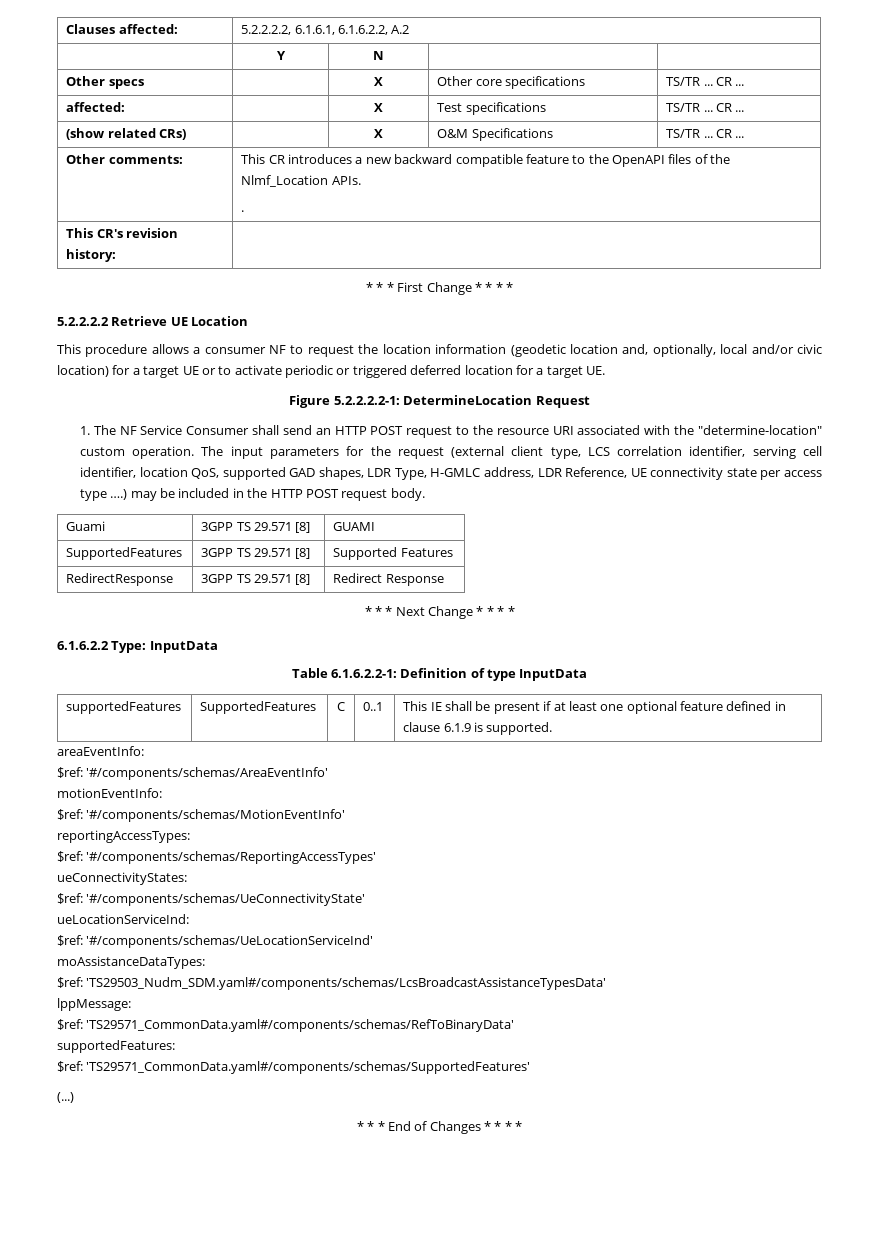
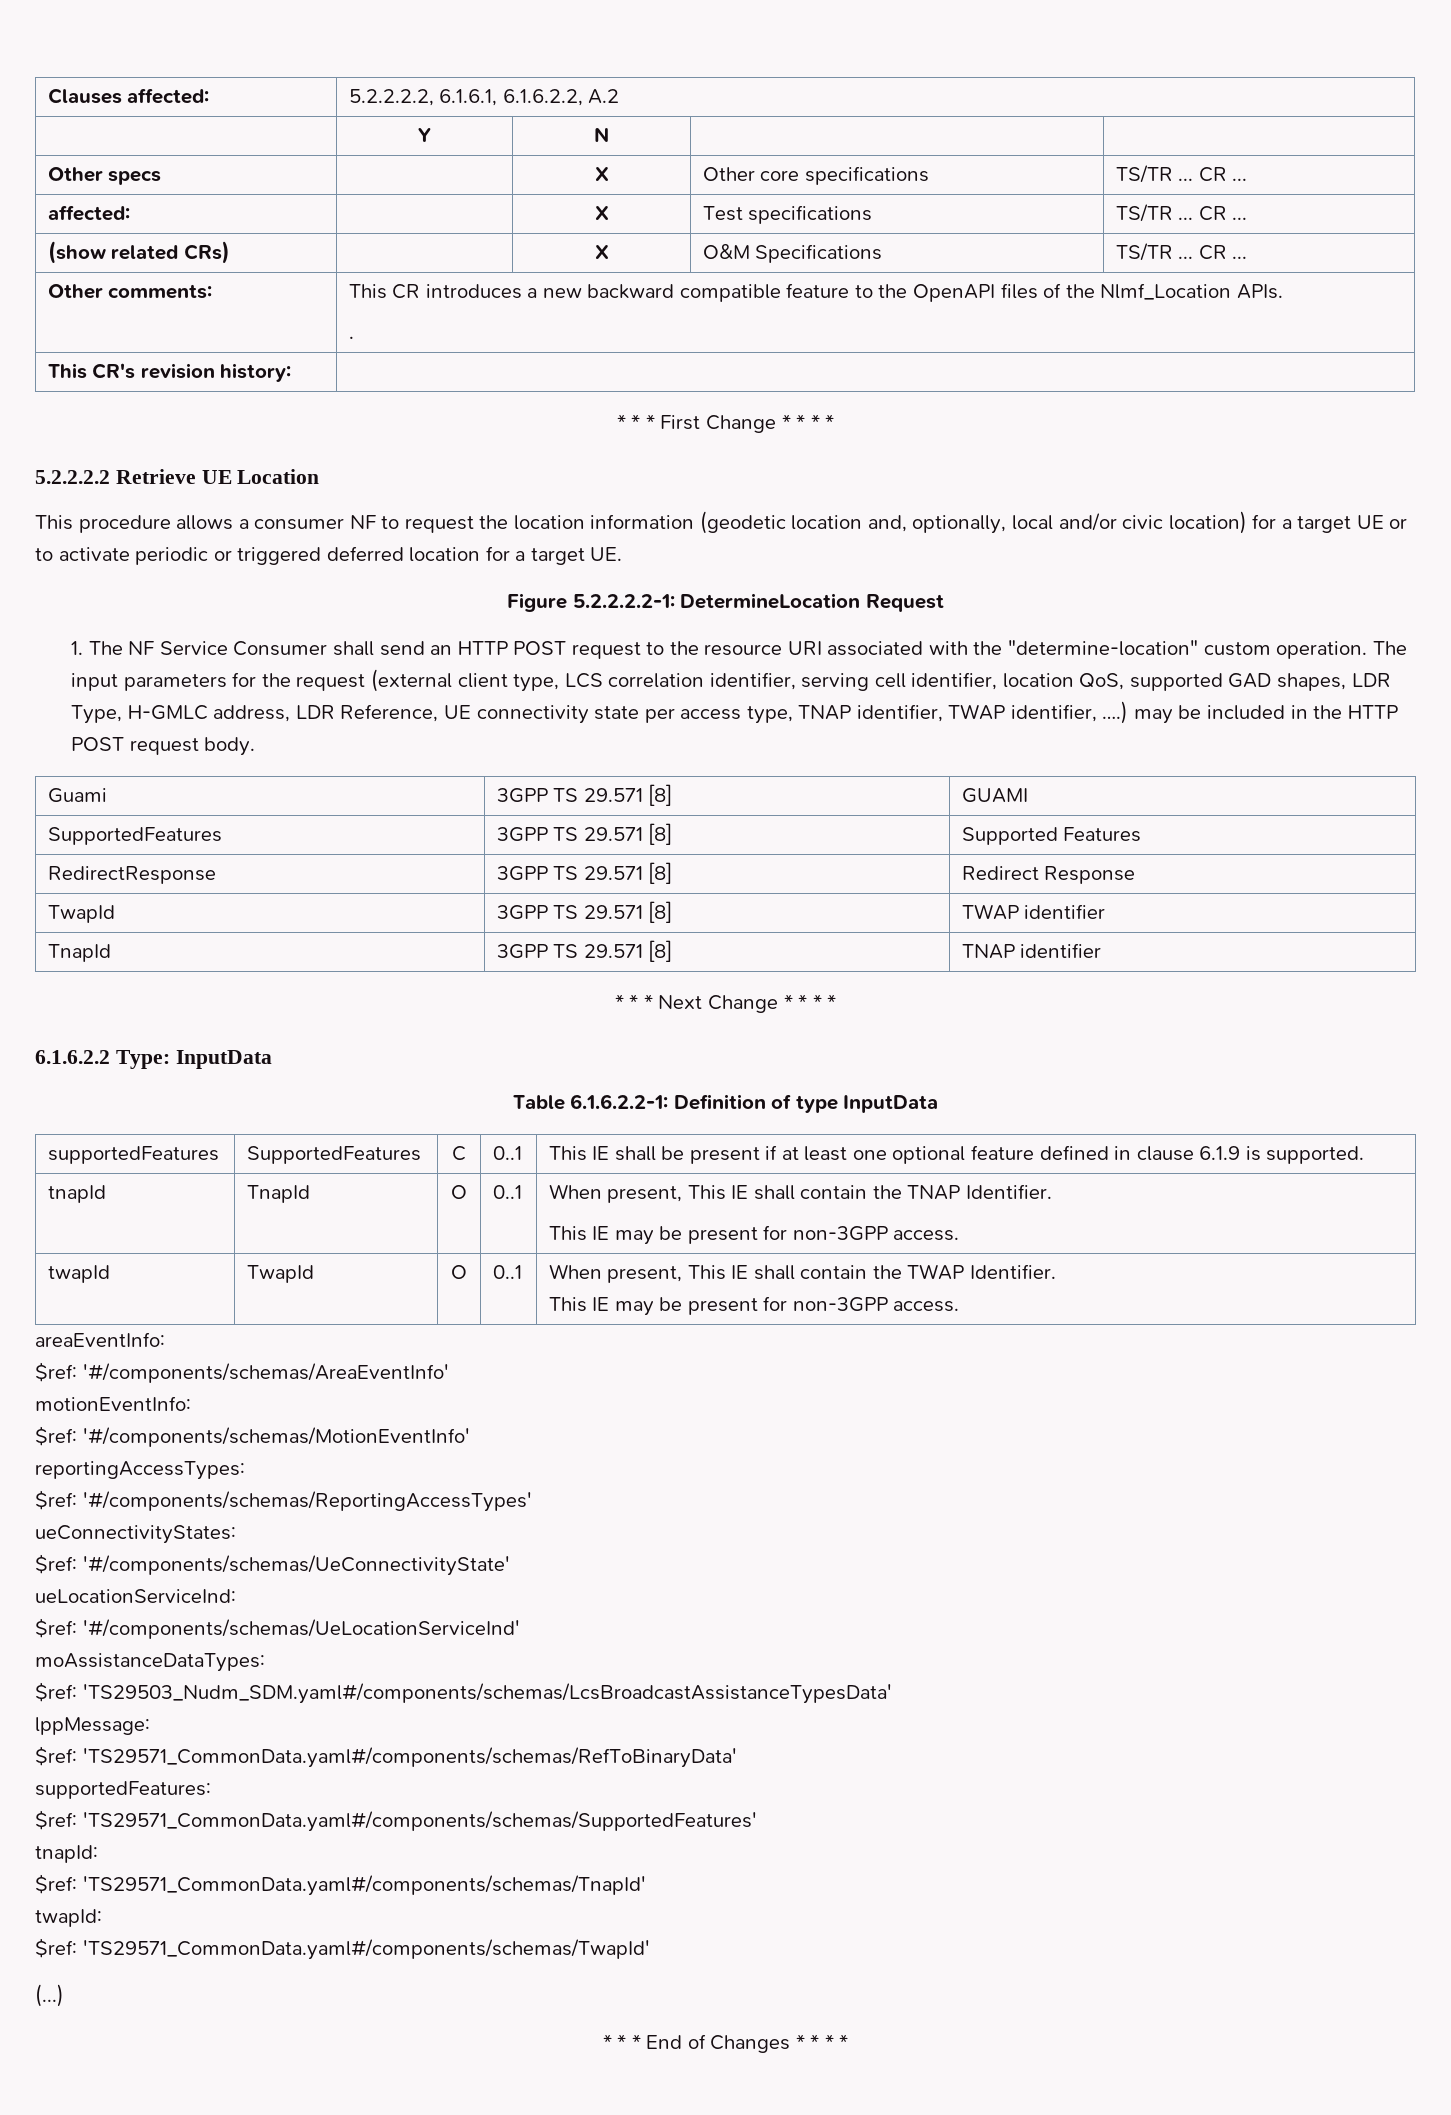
- The input parameters for the request (external client type, LCS correlation identifier, serving cell identifier, location QoS, supported GAD shapes, LDR Type, H-GMLC address, LDR Reference, UE connectivity state per access type ….) may be included in the HTTP POST request body.
+ The input parameters for the request (external client type, LCS correlation identifier, serving cell identifier, location QoS, supported GAD shapes, LDR Type, H-GMLC address, LDR Reference, UE connectivity state per access type, TNAP identifier, TWAP identifier, ….) may be included in the HTTP POST request body.
+ TwapId | 3GPP TS 29.571 [8] | TWAP identifier
+ TnapId | 3GPP TS 29.571 [8] | TNAP identifier
+ tnapId | TnapId | O | 0..1 | When present, This IE shall contain the TNAP Identifier.
+ This IE may be present for non-3GPP access.
+ twapId | TwapId | O | 0..1 | When present, This IE shall contain the TWAP Identifier.
+ This IE may be present for non-3GPP access.
+ tnapId:
+ $ref: 'TS29571_CommonData.yaml#/components/schemas/TnapId'
+ twapId:
+ $ref: 'TS29571_CommonData.yaml#/components/schemas/TwapId'

